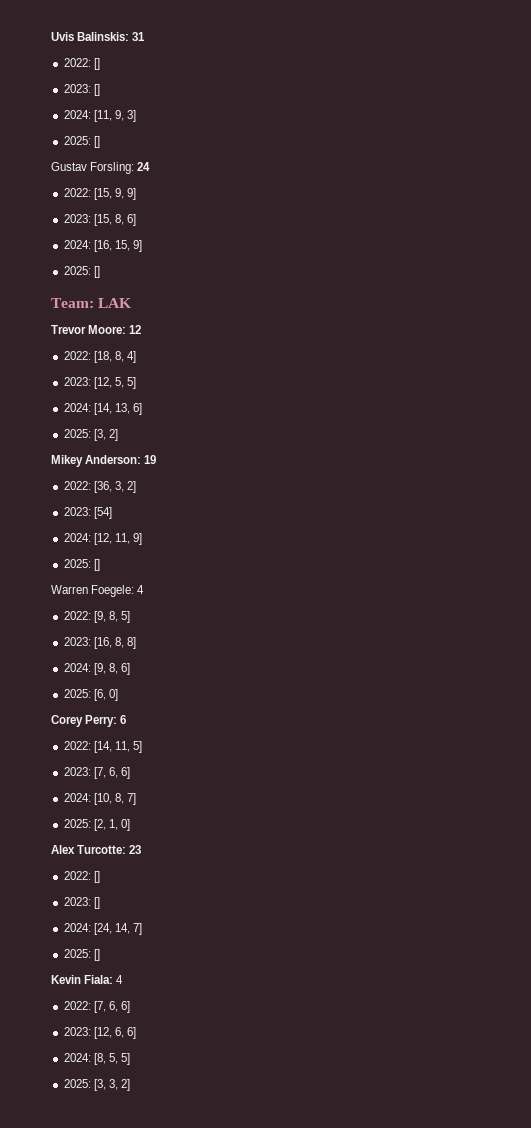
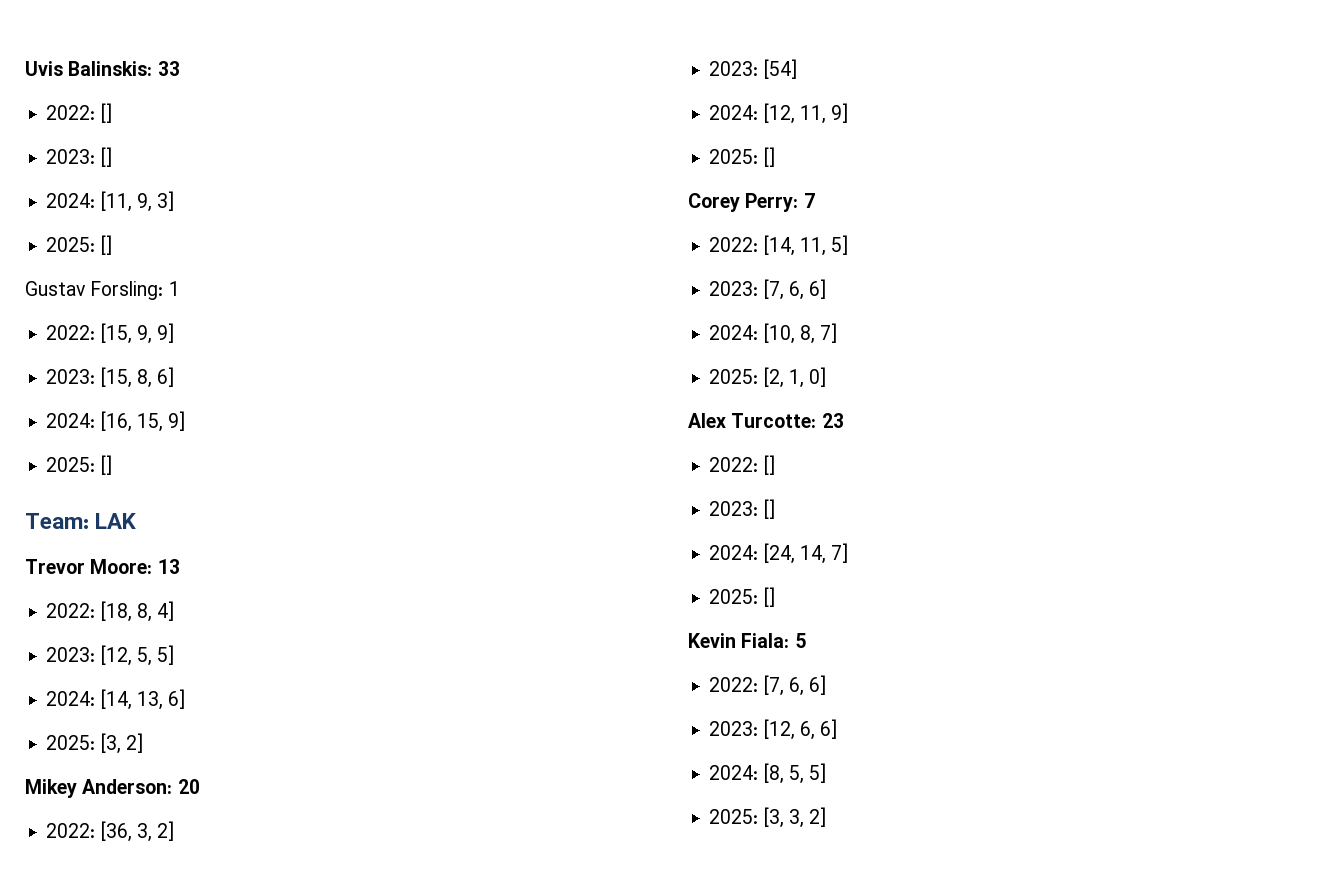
- Uvis Balinskis: 31
+ Uvis Balinskis: 33
- Gustav Forsling: 24
+ Gustav Forsling: 1
- Trevor Moore: 12
+ Trevor Moore: 13
- Mikey Anderson: 19
+ Mikey Anderson: 20
- Warren Foegele: 4
- 2022: [9, 8, 5]
- 2023: [16, 8, 8]
- 2024: [9, 8, 6]
- 2025: [6, 0]
- Corey Perry: 6
+ Corey Perry: 7
- Kevin Fiala: 4
+ Kevin Fiala: 5

